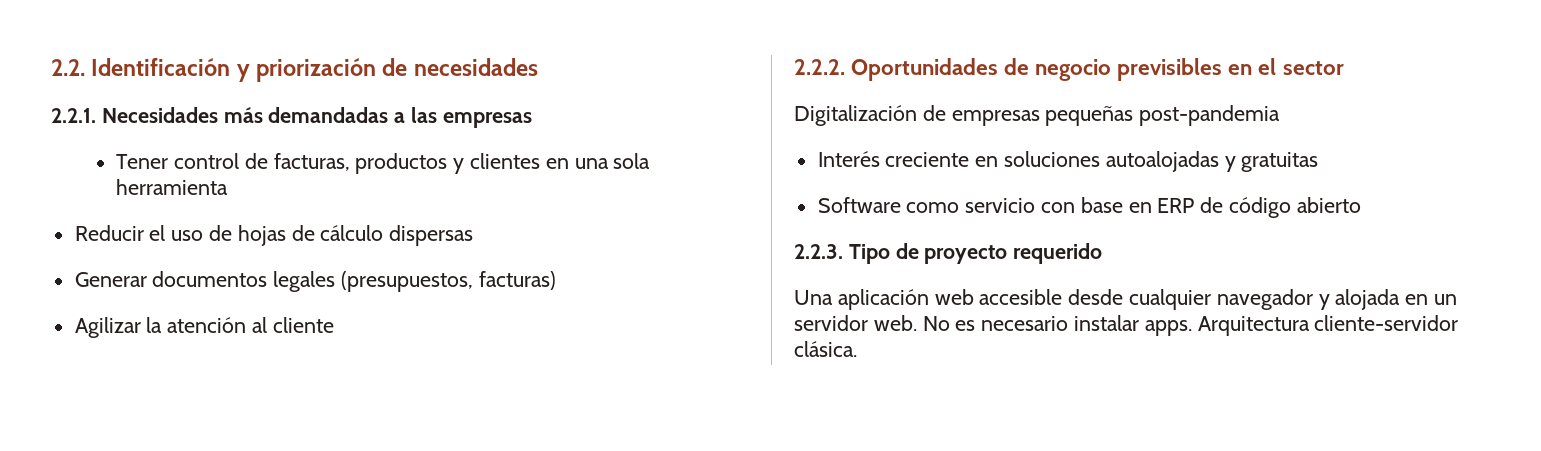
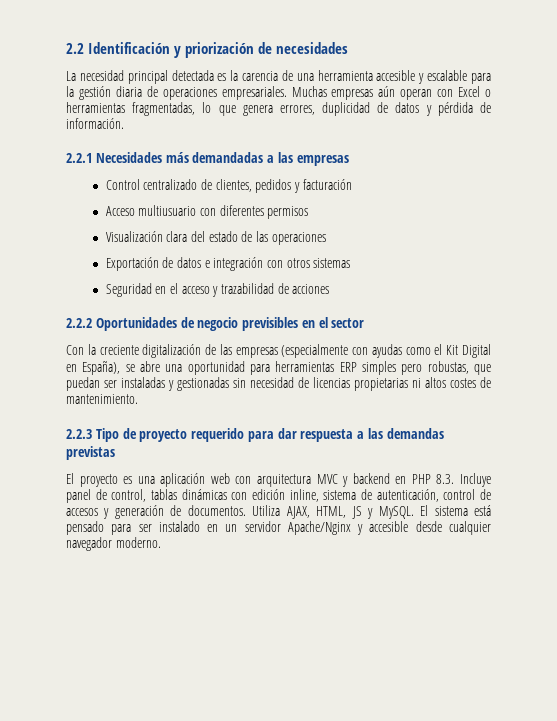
- 2.2. Identificación y priorización de necesidades
+ 2.2 Identificación y priorización de necesidades
- 2.2.1. Necesidades más demandadas a las empresas
+ La necesidad principal detectada es la carencia de una herramienta accesible y escalable para la gestión diaria de operaciones empresariales. Muchas empresas aún operan con Excel o herramientas fragmentadas, lo que genera errores, duplicidad de datos y pérdida de información.
+ 2.2.1 Necesidades más demandadas a las empresas
- Tener control de facturas, productos y clientes en una sola herramienta
- Reducir el uso de hojas de cálculo dispersas
- Generar documentos legales (presupuestos, facturas)
- Agilizar la atención al cliente
- 2.2.2. Oportunidades de negocio previsibles en el sector
+ Control centralizado de clientes, pedidos y facturación
+ Acceso multiusuario con diferentes permisos
+ Visualización clara del estado de las operaciones
+ Exportación de datos e integración con otros sistemas
+ Seguridad en el acceso y trazabilidad de acciones
+ 2.2.2 Oportunidades de negocio previsibles en el sector
- Digitalización de empresas pequeñas post-pandemia
- Interés creciente en soluciones autoalojadas y gratuitas
- Software como servicio con base en ERP de código abierto
- 2.2.3. Tipo de proyecto requerido
- Una aplicación web accesible desde cualquier navegador y alojada en un servidor web. No es necesario instalar apps. Arquitectura cliente-servidor clásica.
+ Con la creciente digitalización de las empresas (especialmente con ayudas como el Kit Digital en España), se abre una oportunidad para herramientas ERP simples pero robustas, que puedan ser instaladas y gestionadas sin necesidad de licencias propietarias ni altos costes de mantenimiento.
+ 2.2.3 Tipo de proyecto requerido para dar respuesta a las demandas previstas
+ El proyecto es una aplicación web con arquitectura MVC y backend en PHP 8.3. Incluye panel de control, tablas dinámicas con edición inline, sistema de autenticación, control de accesos y generación de documentos. Utiliza AJAX, HTML, JS y MySQL. El sistema está pensado para ser instalado en un servidor Apache/Nginx y accesible desde cualquier navegador moderno.

